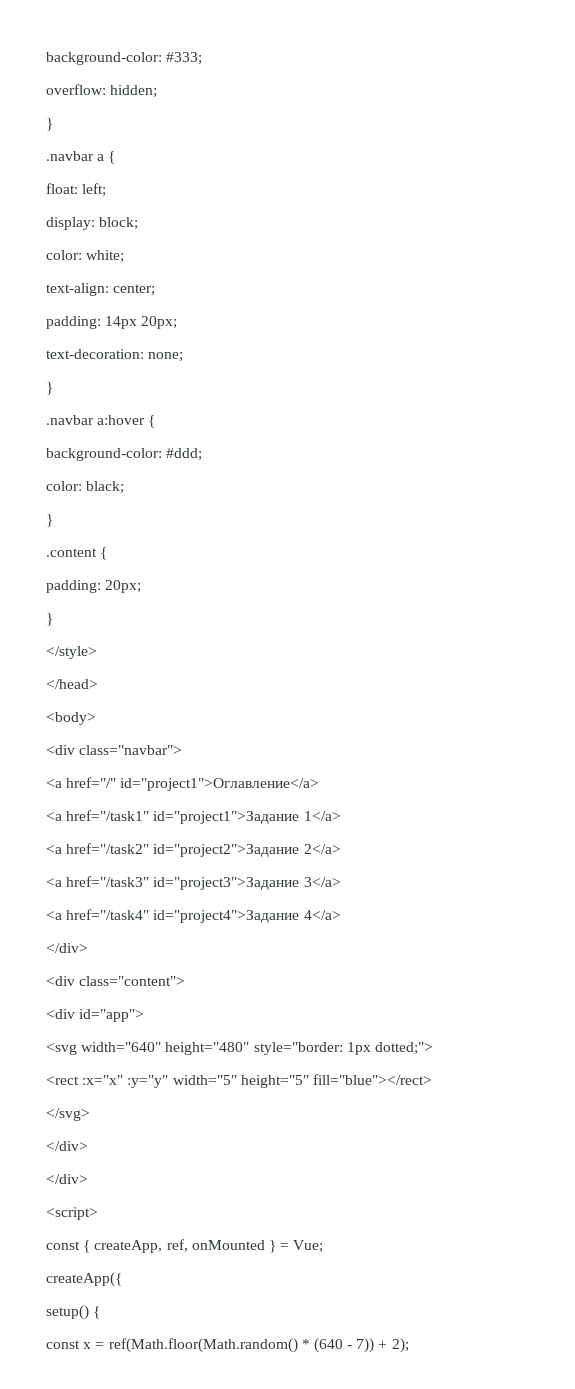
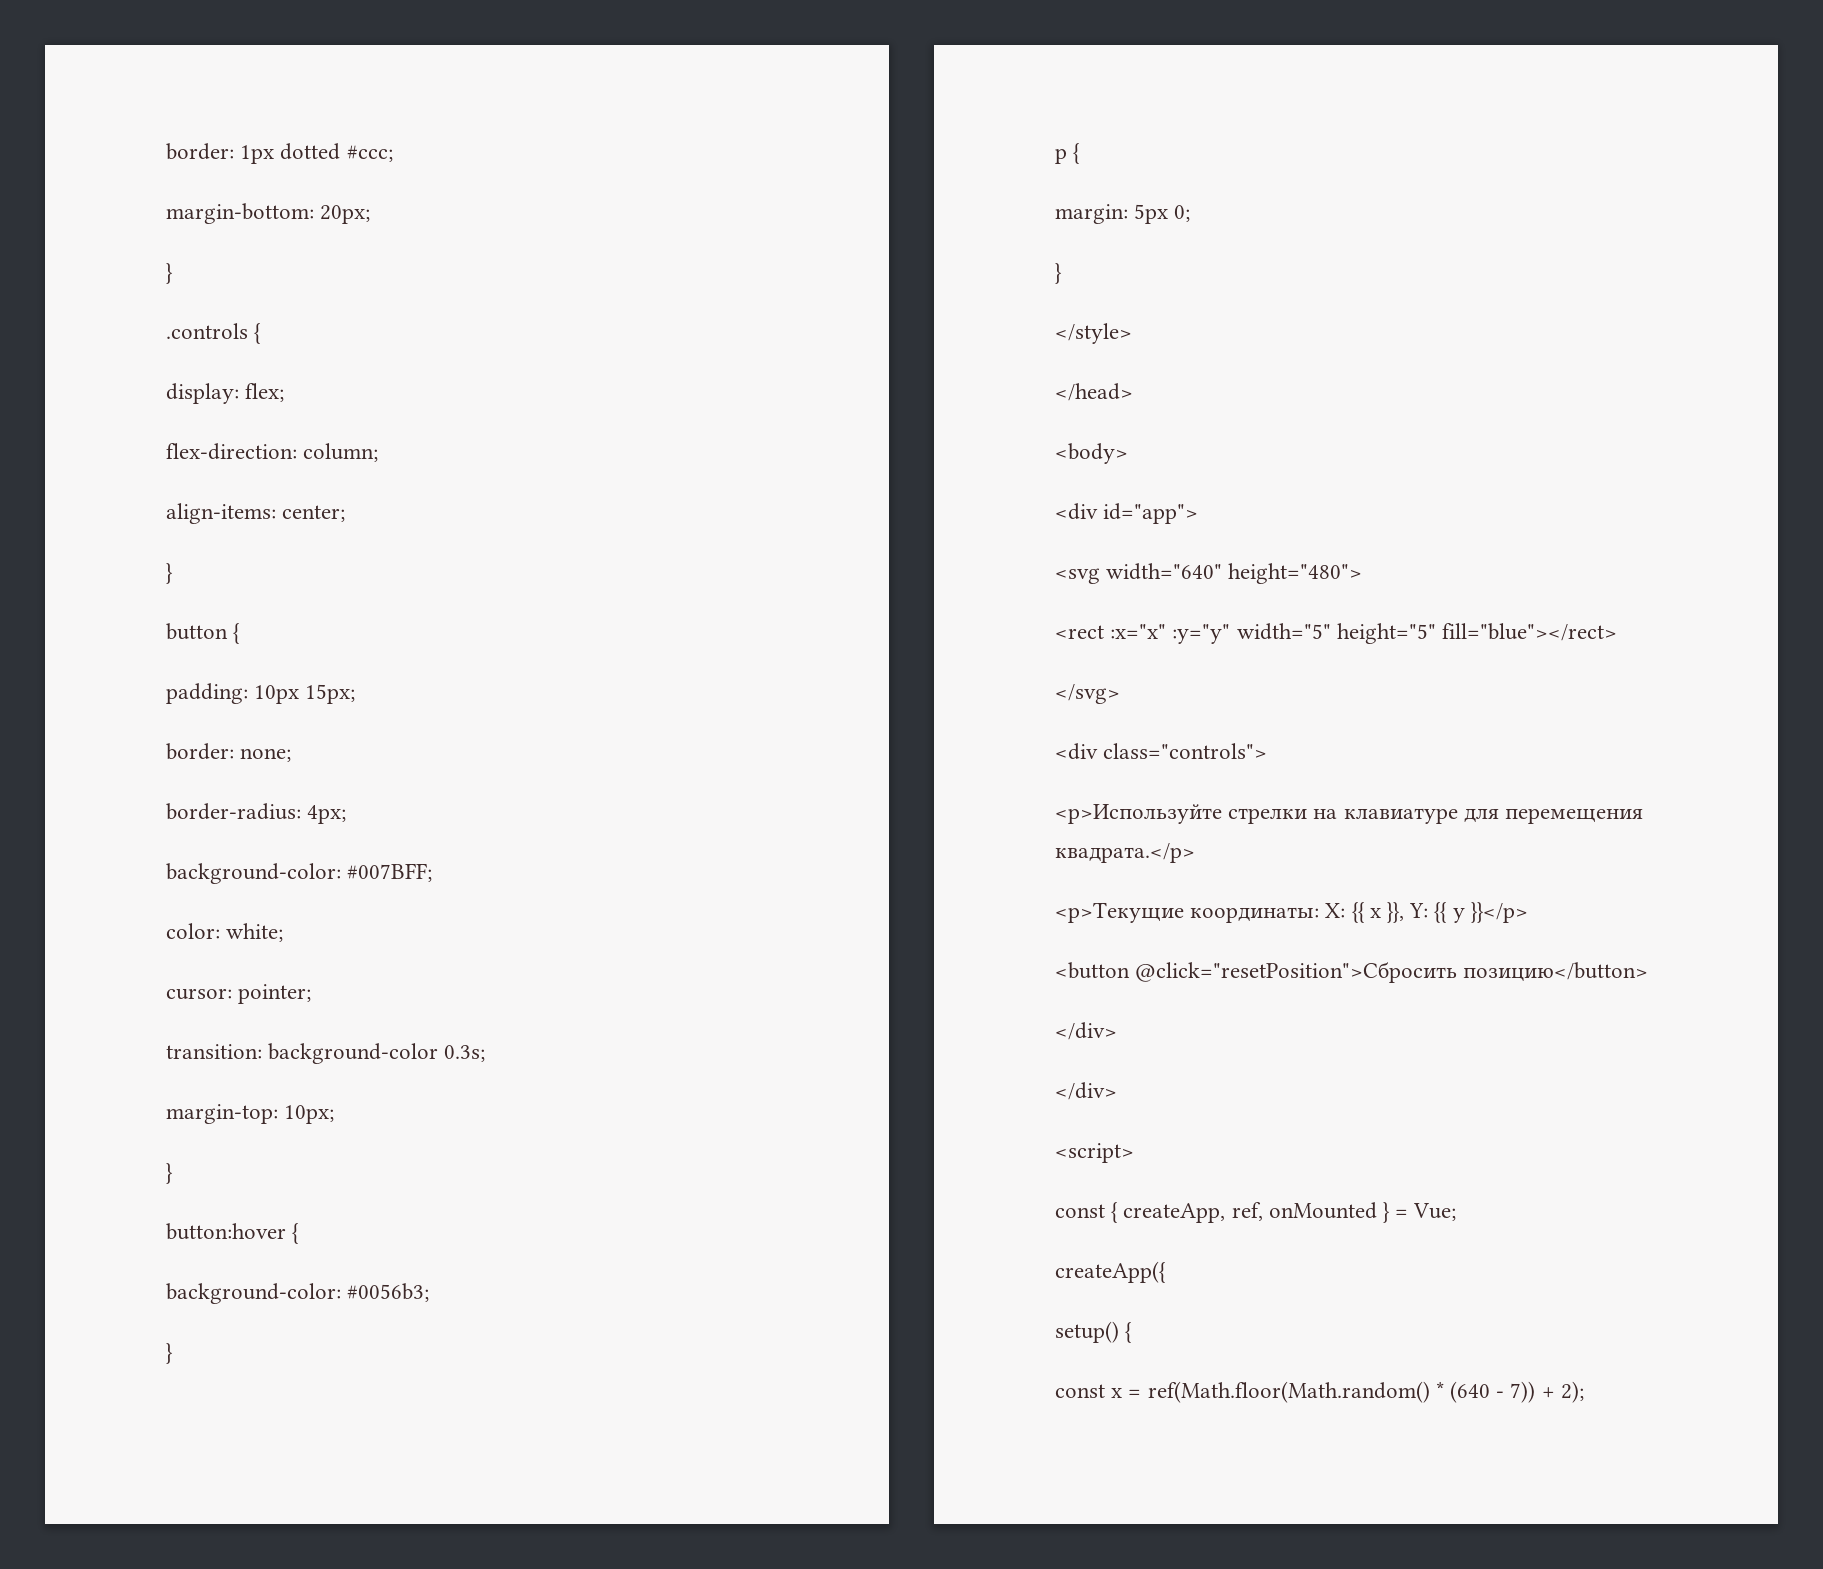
- background-color: #333;
- overflow: hidden;
+ border: 1px dotted #ccc;
+ margin-bottom: 20px;
  }
- .navbar a {
- float: left;
- display: block;
+ .controls {
+ display: flex;
+ flex-direction: column;
+ align-items: center;
+ }
+ button {
+ padding: 10px 15px;
+ border: none;
+ border-radius: 4px;
+ background-color: #007BFF;
  color: white;
- text-align: center;
- padding: 14px 20px;
- text-decoration: none;
+ cursor: pointer;
+ transition: background-color 0.3s;
+ margin-top: 10px;
  }
- .navbar a:hover {
+ button:hover {
- background-color: #ddd;
- color: black;
+ background-color: #0056b3;
  }
- .content {
- padding: 20px;
+ p {
+ margin: 5px 0;
- <div class="navbar">
- <a href="/" id="project1">Оглавление</a>
- <a href="/task1" id="project1">Задание 1</a>
- <a href="/task2" id="project2">Задание 2</a>
- <a href="/task3" id="project3">Задание 3</a>
- <a href="/task4" id="project4">Задание 4</a>
- </div>
- <div class="content">
- <svg width="640" height="480" style="border: 1px dotted;">
+ <svg width="640" height="480">
+ <div class="controls">
+ <p>Используйте стрелки на клавиатуре для перемещения квадрата.</p>
+ <p>Текущие координаты: X: {{ x }}, Y: {{ y }}</p>
+ <button @click="resetPosition">Сбросить позицию</button>

